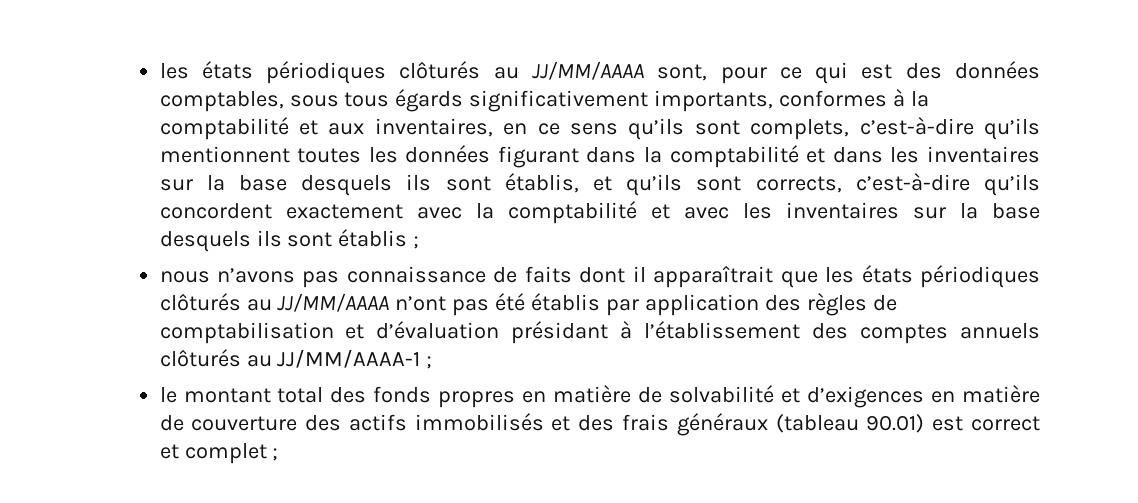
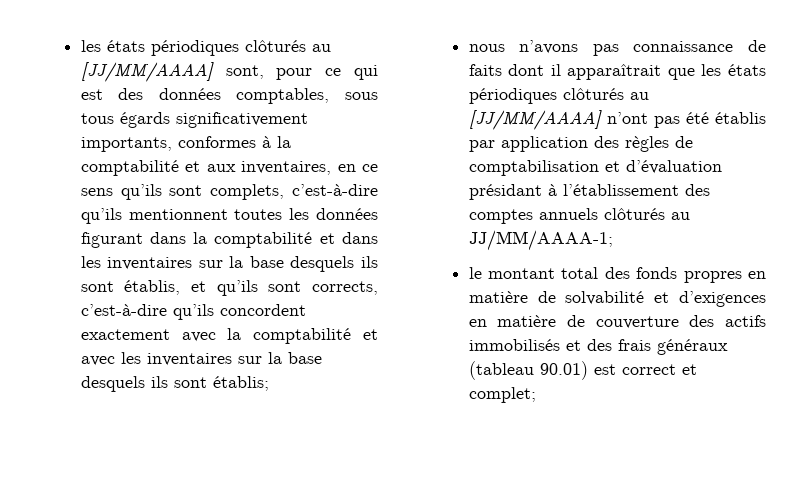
- les états périodiques clôturés au JJ/MM/AAAA sont, pour ce qui est des données comptables, sous tous égards significativement importants, conformes à la comptabilité et aux inventaires, en ce sens qu’ils sont complets, c’est-à-dire qu’ils mentionnent toutes les données figurant dans la comptabilité et dans les inventaires sur la base desquels ils sont établis, et qu’ils sont corrects, c’est-à-dire qu’ils concordent exactement avec la comptabilité et avec les inventaires sur la base desquels ils sont établis ;
+ les états périodiques clôturés au [JJ/MM/AAAA] sont, pour ce qui est des données comptables, sous tous égards significativement importants, conformes à la comptabilité et aux inventaires, en ce sens qu’ils sont complets, c’est-à-dire qu’ils mentionnent toutes les données figurant dans la comptabilité et dans les inventaires sur la base desquels ils sont établis, et qu’ils sont corrects, c’est-à-dire qu’ils concordent exactement avec la comptabilité et avec les inventaires sur la base desquels ils sont établis;
- nous n’avons pas connaissance de faits dont il apparaîtrait que les états périodiques clôturés au JJ/MM/AAAA n’ont pas été établis par application des règles de comptabilisation et d’évaluation présidant à l’établissement des comptes annuels clôturés au JJ/MM/AAAA-1 ;
+ nous n’avons pas connaissance de faits dont il apparaîtrait que les états périodiques clôturés au [JJ/MM/AAAA] n’ont pas été établis par application des règles de comptabilisation et d’évaluation présidant à l’établissement des comptes annuels clôturés au JJ/MM/AAAA-1;
- le montant total des fonds propres en matière de solvabilité et d’exigences en matière de couverture des actifs immobilisés et des frais généraux (tableau 90.01) est correct et complet ;
+ le montant total des fonds propres en matière de solvabilité et d’exigences en matière de couverture des actifs immobilisés et des frais généraux (tableau 90.01) est correct et complet;

